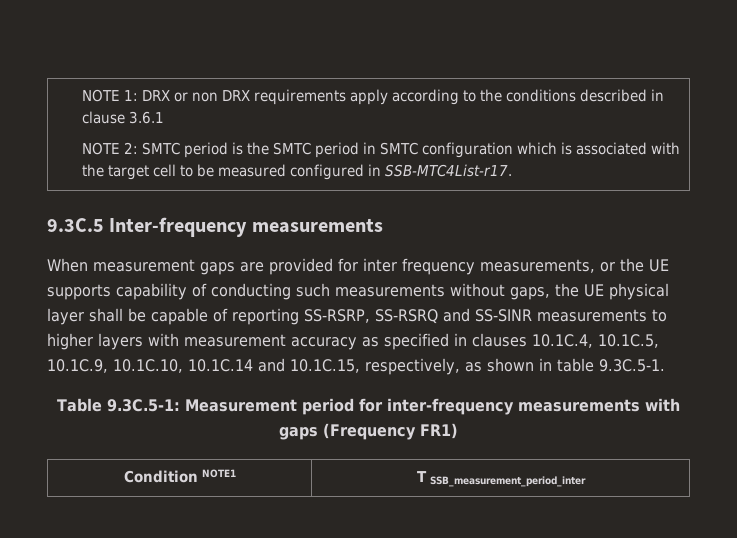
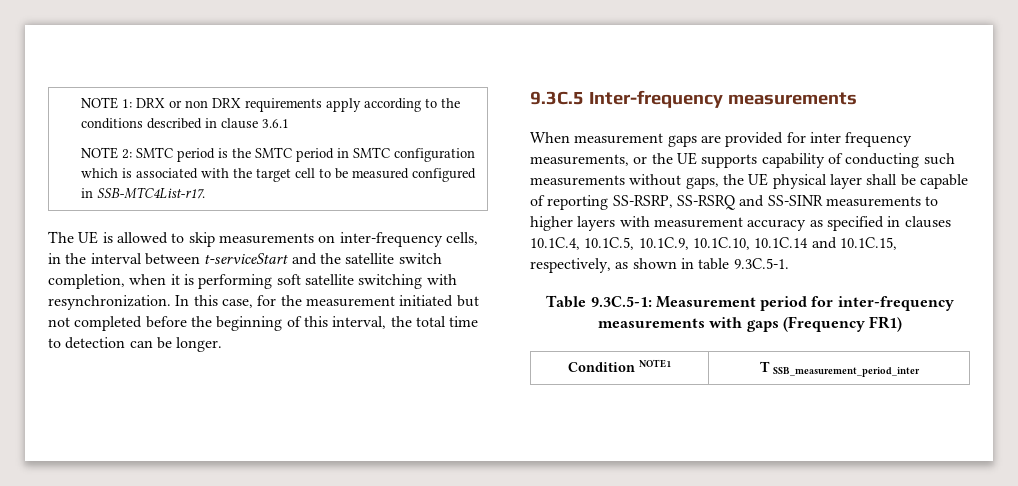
+ The UE is allowed to skip measurements on inter-frequency cells, in the interval between t-serviceStart and the satellite switch completion, when it is performing soft satellite switching with resynchronization. In this case, for the measurement initiated but not completed before the beginning of this interval, the total time to detection can be longer.

